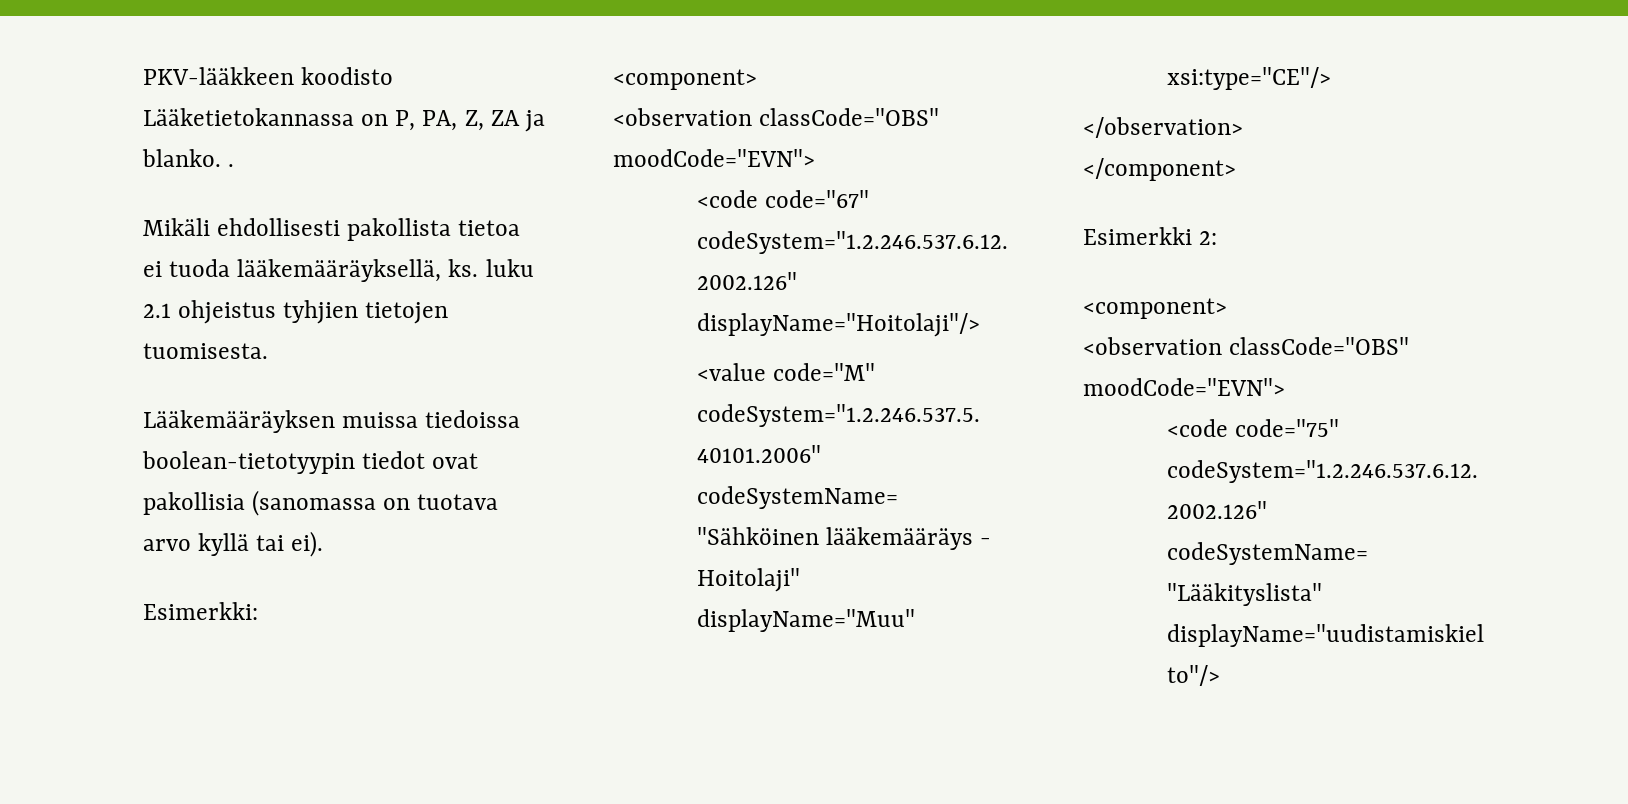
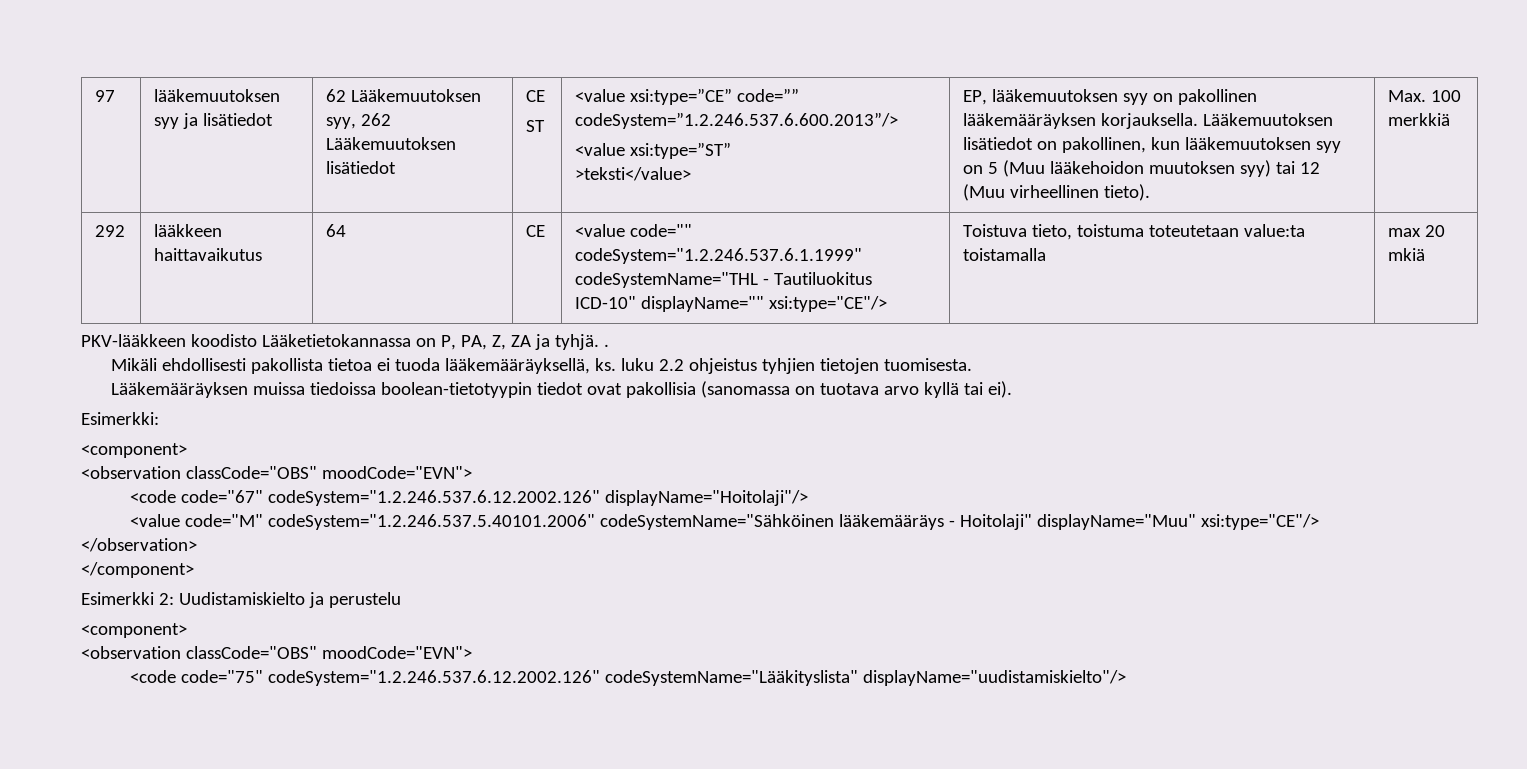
+ 97 | lääkemuutoksen syy ja lisätiedot | 62 Lääkemuutoksen syy, 262 Lääkemuutoksen lisätiedot | CE
+ ST | <value xsi:type=”CE” code=”” codeSystem=”1.2.246.537.6.600.2013”/>
+ <value xsi:type=”ST”
+ >teksti</value> | EP, lääkemuutoksen syy on pakollinen lääkemääräyksen korjauksella. Lääkemuutoksen lisätiedot on pakollinen, kun lääkemuutoksen syy on 5 (Muu lääkehoidon muutoksen syy) tai 12 (Muu virheellinen tieto). | Max. 100 merkkiä
+ 292 | lääkkeen haittavaikutus | 64 | CE | <value code="" codeSystem="1.2.246.537.6.1.1999" codeSystemName="THL - Tautiluokitus ICD-10" displayName="" xsi:type="CE"/> | Toistuva tieto, toistuma toteutetaan value:ta toistamalla | max 20 mkiä
- PKV-lääkkeen koodisto Lääketietokannassa on P, PA, Z, ZA ja blanko. .
+ PKV-lääkkeen koodisto Lääketietokannassa on P, PA, Z, ZA ja tyhjä. .
- Mikäli ehdollisesti pakollista tietoa ei tuoda lääkemääräyksellä, ks. luku 2.1 ohjeistus tyhjien tietojen tuomisesta.
+ Mikäli ehdollisesti pakollista tietoa ei tuoda lääkemääräyksellä, ks. luku 2.2 ohjeistus tyhjien tietojen tuomisesta.
- Esimerkki 2:
+ Esimerkki 2: Uudistamiskielto ja perustelu

